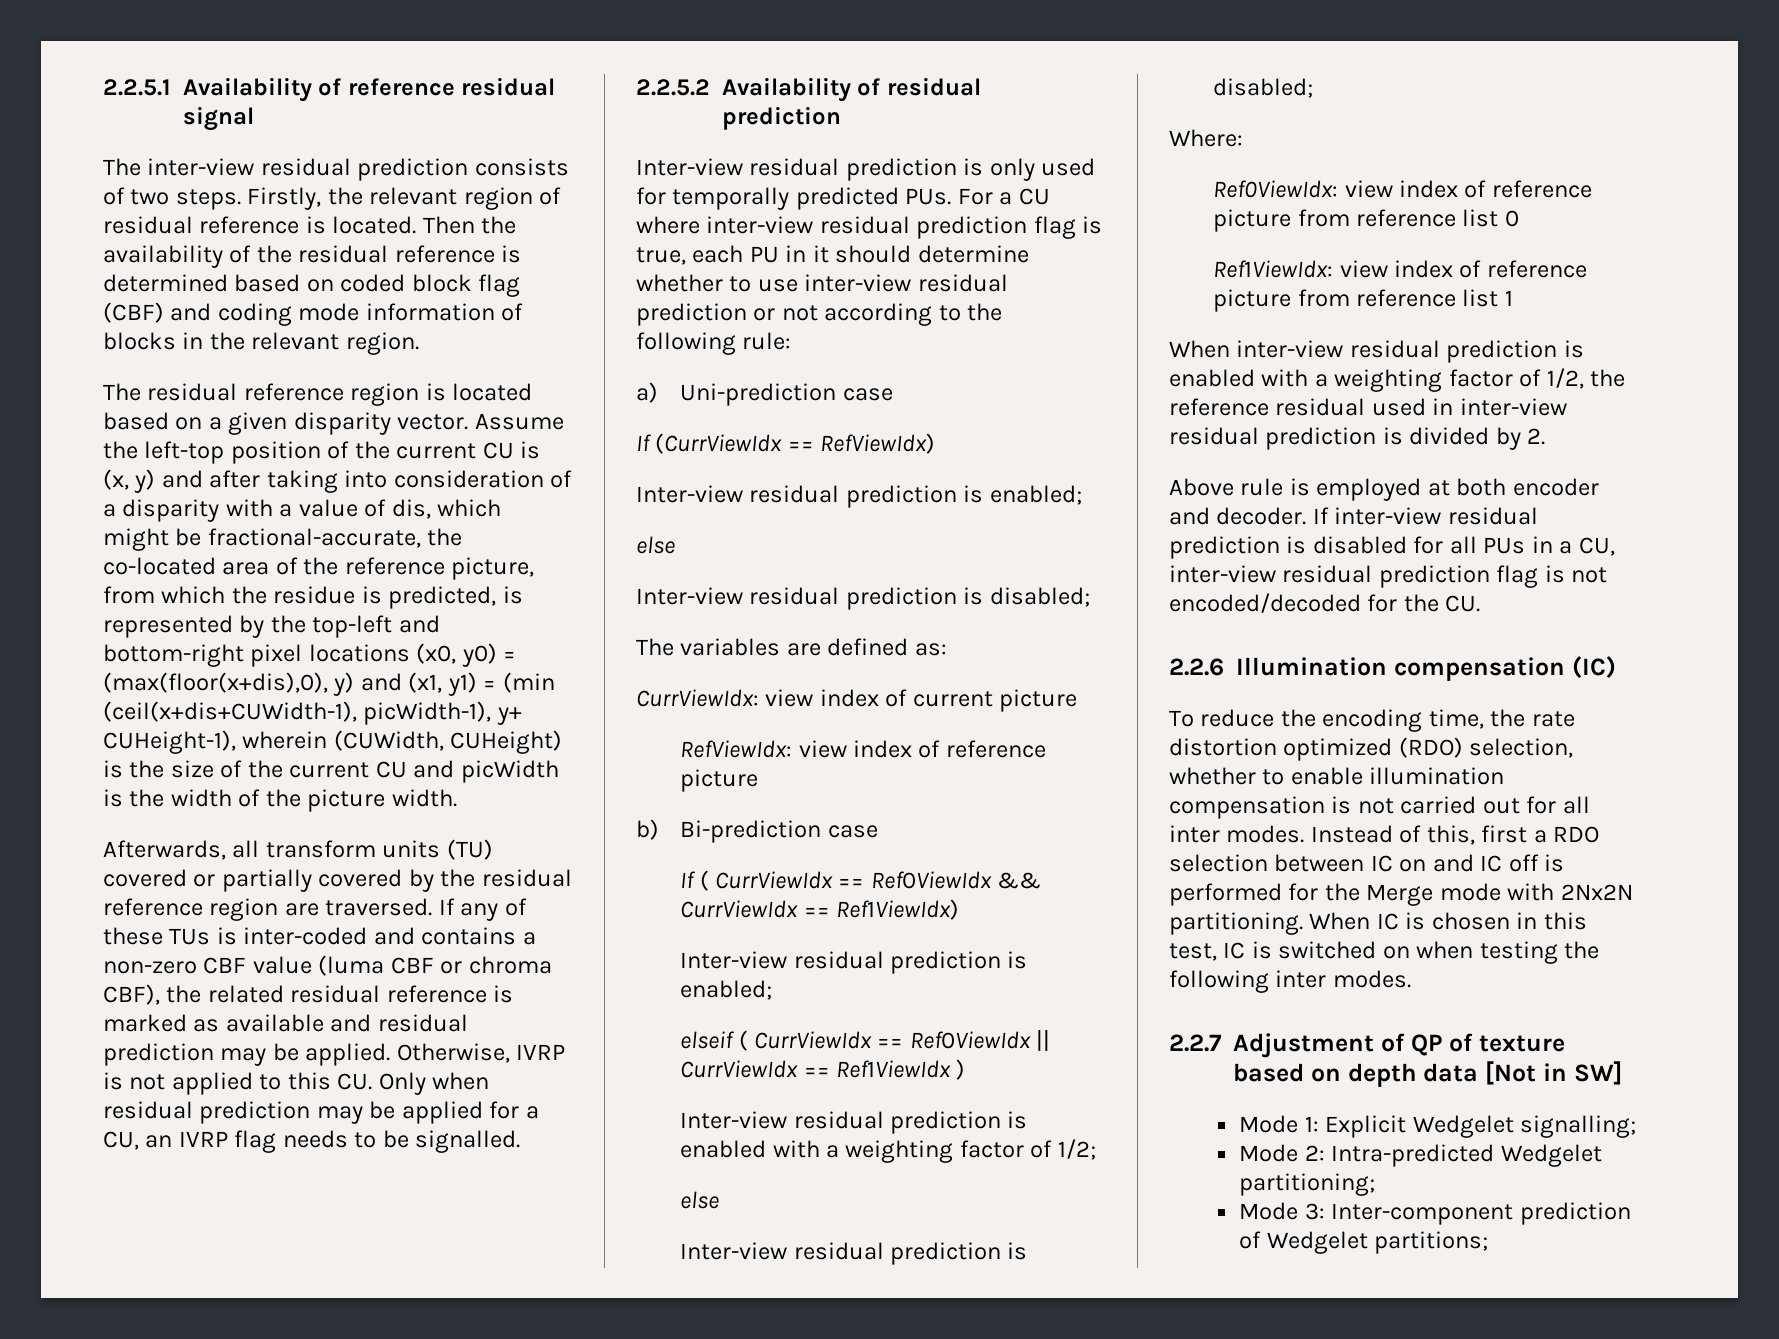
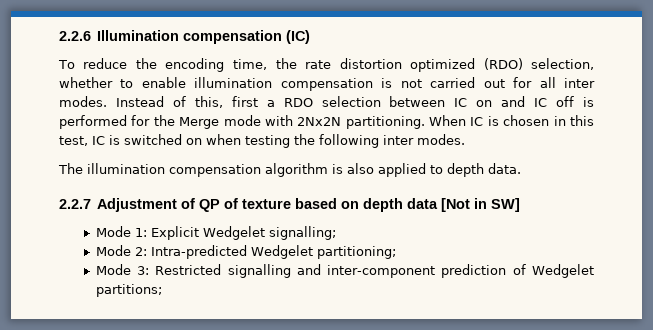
- 2.2.5.1 Availability of reference residual signal
- The inter-view residual prediction consists of two steps. Firstly, the relevant region of residual reference is located. Then the availability of the residual reference is determined based on coded block flag (CBF) and coding mode information of blocks in the relevant region.
- The residual reference region is located based on a given disparity vector. Assume the left-top position of the current CU is (x, y) and after taking into consideration of a disparity with a value of dis, which might be fractional-accurate, the co-located area of the reference picture, from which the residue is predicted, is represented by the top-left and bottom-right pixel locations (x0, y0) = (max(floor(x+dis),0), y) and (x1, y1) = (min (ceil(x+dis+CUWidth-1), picWidth-1), y+ CUHeight-1), wherein (CUWidth, CUHeight) is the size of the current CU and picWidth is the width of the picture width.
- Afterwards, all transform units (TU) covered or partially covered by the residual reference region are traversed. If any of these TUs is inter-coded and contains a non-zero CBF value (luma CBF or chroma CBF), the related residual reference is marked as available and residual prediction may be applied. Otherwise, IVRP is not applied to this CU. Only when residual prediction may be applied for a CU, an IVRP flag needs to be signalled.
- 2.2.5.2 Availability of residual prediction
- Inter-view residual prediction is only used for temporally predicted PUs. For a CU where inter-view residual prediction flag is true, each PU in it should determine whether to use inter-view residual prediction or not according to the following rule:
- a) Uni-prediction case
- If (CurrViewIdx == RefViewIdx)
- Inter-view residual prediction is enabled;
- else
- Inter-view residual prediction is disabled;
- The variables are defined as:
- CurrViewIdx: view index of current picture
- RefViewIdx: view index of reference picture
- b) Bi-prediction case
- If ( CurrViewIdx == Ref0ViewIdx && CurrViewIdx == Ref1ViewIdx)
- Inter-view residual prediction is enabled;
- elseif ( CurrViewIdx == Ref0ViewIdx || CurrViewIdx == Ref1ViewIdx )
- Inter-view residual prediction is enabled with a weighting factor of 1/2;
- else
- Inter-view residual prediction is disabled;
- Where:
- Ref0ViewIdx: view index of reference picture from reference list 0
- Ref1ViewIdx: view index of reference picture from reference list 1
- When inter-view residual prediction is enabled with a weighting factor of 1/2, the reference residual used in inter-view residual prediction is divided by 2.
- Above rule is employed at both encoder and decoder. If inter-view residual prediction is disabled for all PUs in a CU, inter-view residual prediction flag is not encoded/decoded for the CU.
+ The illumination compensation algorithm is also applied to depth data.
- Mode 3: Inter-component prediction of Wedgelet partitions;
+ Mode 3: Restricted signalling and inter-component prediction of Wedgelet partitions;

